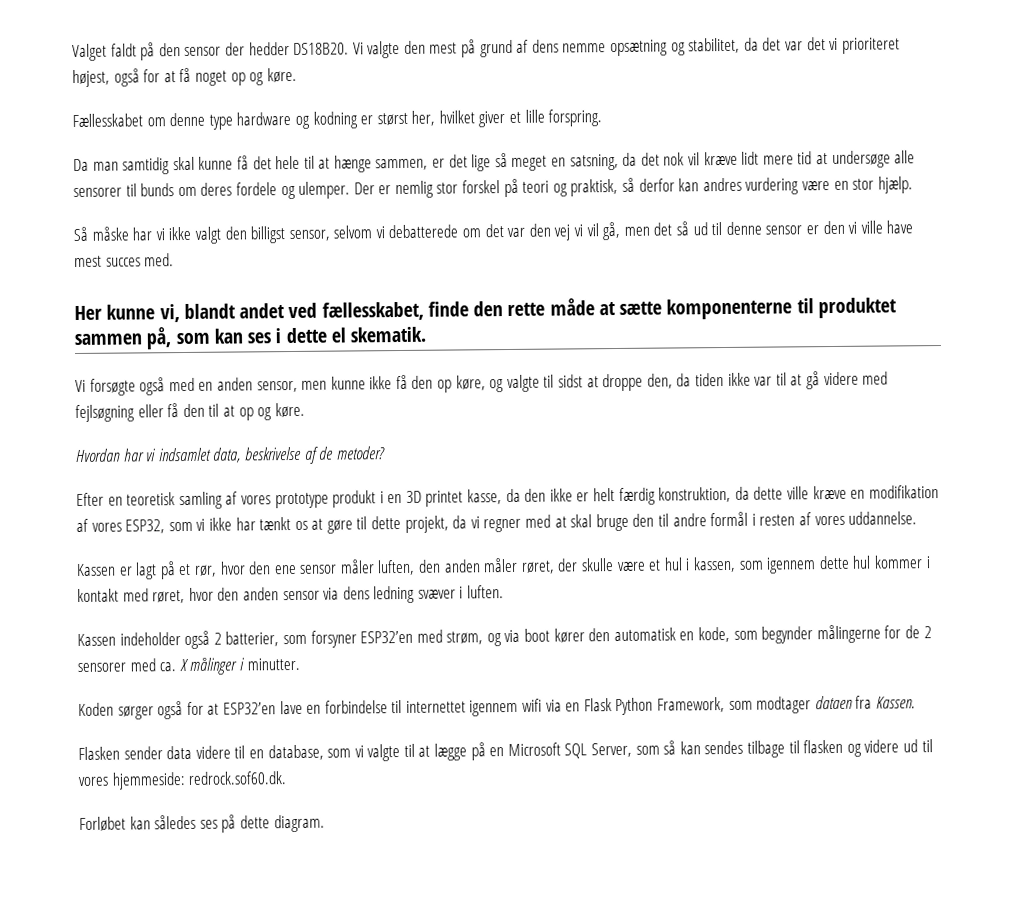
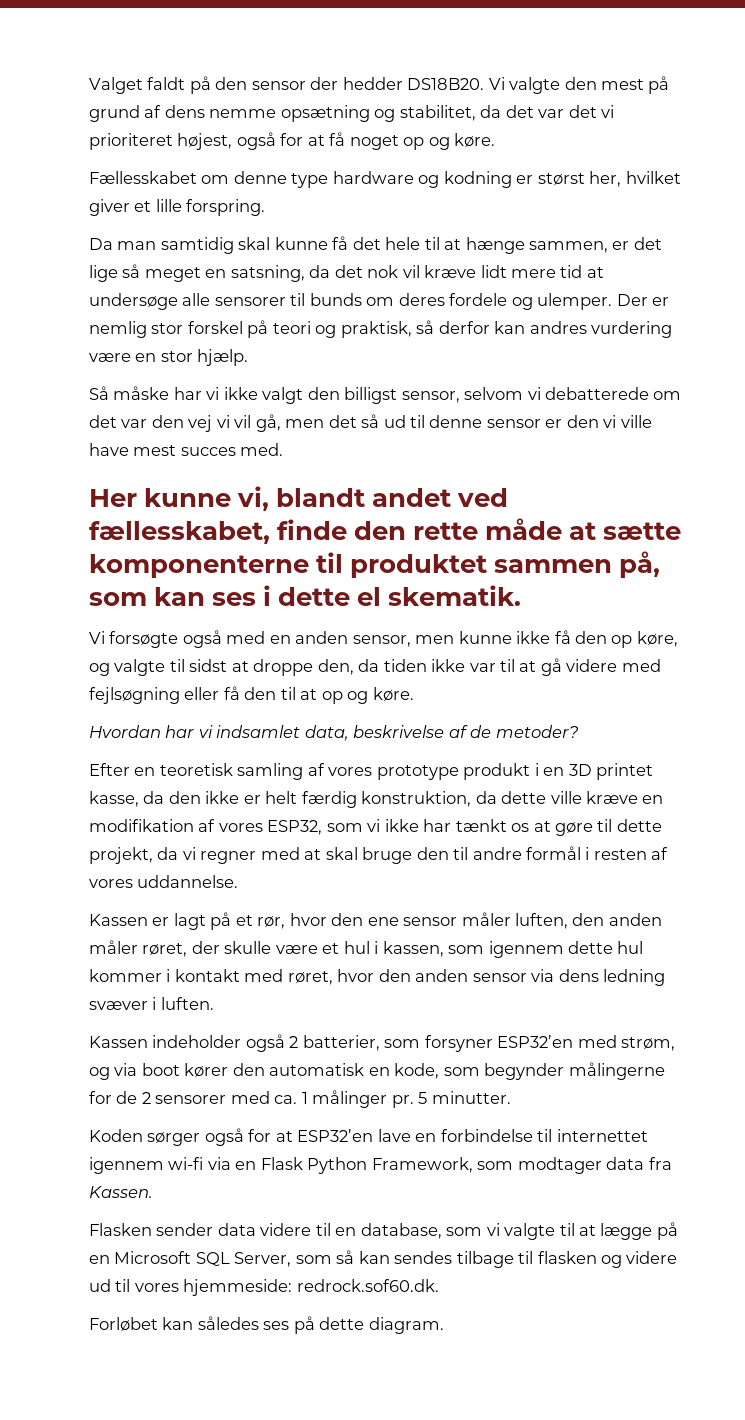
- Kassen indeholder også 2 batterier, som forsyner ESP32’en med strøm, og via boot kører den automatisk en kode, som begynder målingerne for de 2 sensorer med ca. X målinger i minutter.
+ Kassen indeholder også 2 batterier, som forsyner ESP32’en med strøm, og via boot kører den automatisk en kode, som begynder målingerne for de 2 sensorer med ca. 1 målinger pr. 5 minutter.
- Koden sørger også for at ESP32’en lave en forbindelse til internettet igennem wifi via en Flask Python Framework, som modtager dataen fra Kassen.
+ Koden sørger også for at ESP32’en lave en forbindelse til internettet igennem wi-fi via en Flask Python Framework, som modtager data fra Kassen.

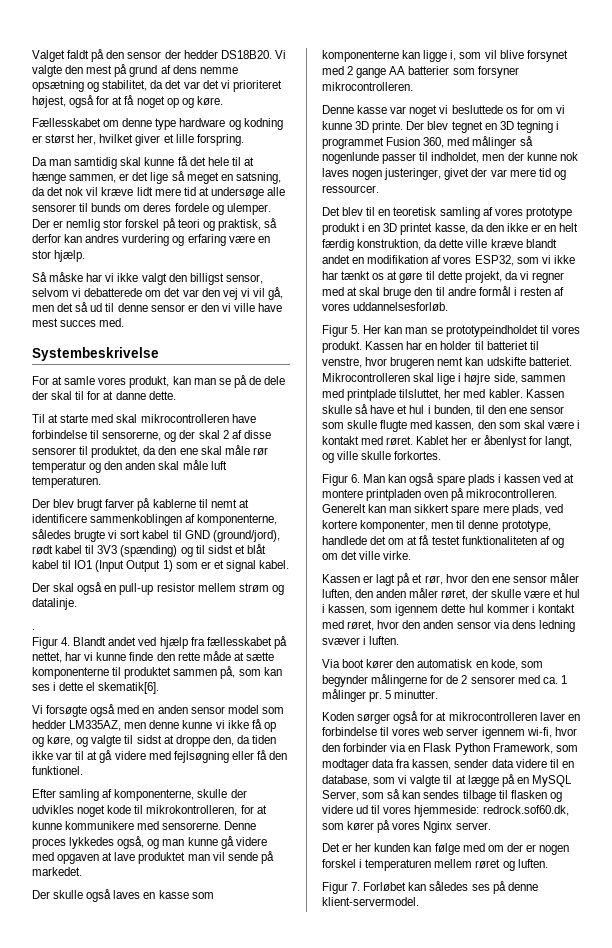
- Der er nemlig stor forskel på teori og praktisk, så derfor kan andres vurdering være en stor hjælp.
+ Der er nemlig stor forskel på teori og praktisk, så derfor kan andres vurdering og erfaring være en stor hjælp.
- Her kunne vi, blandt andet ved fællesskabet, finde den rette måde at sætte komponenterne til produktet sammen på, som kan ses i dette el skematik.
+ Systembeskrivelse
+ For at samle vores produkt, kan man se på de dele der skal til for at danne dette.
+ Til at starte med skal mikrocontrolleren have forbindelse til sensorerne, og der skal 2 af disse sensorer til produktet, da den ene skal måle rør temperatur og den anden skal måle luft temperaturen.
+ Der blev brugt farver på kablerne til nemt at identificere sammenkoblingen af komponenterne, således brugte vi sort kabel til GND (ground/jord), rødt kabel til 3V3 (spænding) og til sidst et blåt kabel til IO1 (Input Output 1) som er et signal kabel.
+ Der skal også en pull-up resistor mellem strøm og datalinje.
+ .
+ Figur 4. Blandt andet ved hjælp fra fællesskabet på nettet, har vi kunne finde den rette måde at sætte komponenterne til produktet sammen på, som kan ses i dette el skematik[6].
- Vi forsøgte også med en anden sensor, men kunne ikke få den op køre, og valgte til sidst at droppe den, da tiden ikke var til at gå videre med fejlsøgning eller få den til at op og køre.
- Hvordan har vi indsamlet data, beskrivelse af de metoder?
- Efter en teoretisk samling af vores prototype produkt i en 3D printet kasse, da den ikke er helt færdig konstruktion, da dette ville kræve en modifikation af vores ESP32, som vi ikke har tænkt os at gøre til dette projekt, da vi regner med at skal bruge den til andre formål i resten af vores uddannelse.
+ Vi forsøgte også med en anden sensor model som hedder LM335AZ, men denne kunne vi ikke få op og køre, og valgte til sidst at droppe den, da tiden ikke var til at gå videre med fejlsøgning eller få den funktionel.
+ Efter samling af komponenterne, skulle der udvikles noget kode til mikrokontrolleren, for at kunne kommunikere med sensorerne. Denne proces lykkedes også, og man kunne gå videre med opgaven at lave produktet man vil sende på markedet.
+ Der skulle også laves en kasse som komponenterne kan ligge i, som vil blive forsynet med 2 gange AA batterier som forsyner mikrocontrolleren.
+ Denne kasse var noget vi besluttede os for om vi kunne 3D printe. Der blev tegnet en 3D tegning i programmet Fusion 360, med målinger så nogenlunde passer til indholdet, men der kunne nok laves nogen justeringer, givet der var mere tid og ressourcer.
+ Det blev til en teoretisk samling af vores prototype produkt i en 3D printet kasse, da den ikke er en helt færdig konstruktion, da dette ville kræve blandt andet en modifikation af vores ESP32, som vi ikke har tænkt os at gøre til dette projekt, da vi regner med at skal bruge den til andre formål i resten af vores uddannelsesforløb.
+ Figur 5. Her kan man se prototypeindholdet til vores produkt. Kassen har en holder til batteriet til venstre, hvor brugeren nemt kan udskifte batteriet. Mikrocontrolleren skal lige i højre side, sammen med printplade tilsluttet, her med kabler. Kassen skulle så have et hul i bunden, til den ene sensor som skulle flugte med kassen, den som skal være i kontakt med røret. Kablet her er åbenlyst for langt, og ville skulle forkortes.
+ Figur 6. Man kan også spare plads i kassen ved at montere printpladen oven på mikrocontrolleren. Generelt kan man sikkert spare mere plads, ved kortere komponenter, men til denne prototype, handlede det om at få testet funktionaliteten af og om det ville virke.
- Kassen indeholder også 2 batterier, som forsyner ESP32’en med strøm, og via boot kører den automatisk en kode, som begynder målingerne for de 2 sensorer med ca. 1 målinger pr.
+ Via boot kører den automatisk en kode, som begynder målingerne for de 2 sensorer med ca. 1 målinger pr.
- Koden sørger også for at ESP32’en lave en forbindelse til internettet igennem wi-fi via en Flask Python Framework, som modtager data fra Kassen.
- Flasken sender data videre til en database, som vi valgte til at lægge på en Microsoft SQL Server, som så kan sendes tilbage til flasken og videre ud til vores hjemmeside: redrock.sof60.dk.
- Forløbet kan således ses på dette diagram.
+ Koden sørger også for at mikrocontrolleren laver en forbindelse til vores web server igennem wi-fi, hvor den forbinder via en Flask Python Framework, som modtager data fra kassen, sender data videre til en database, som vi valgte til at lægge på en MySQL Server, som så kan sendes tilbage til flasken og videre ud til vores hjemmeside: redrock.sof60.dk, som kører på vores Nginx server.
+ Det er her kunden kan følge med om der er nogen forskel i temperaturen mellem røret og luften.
+ Figur 7. Forløbet kan således ses på denne klient-servermodel.

